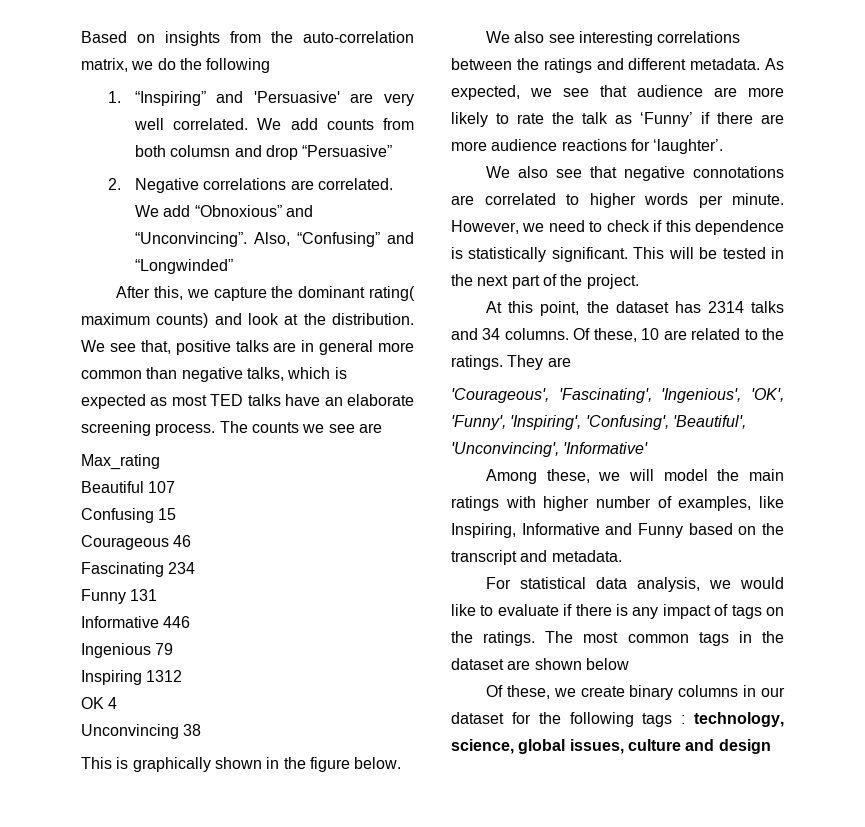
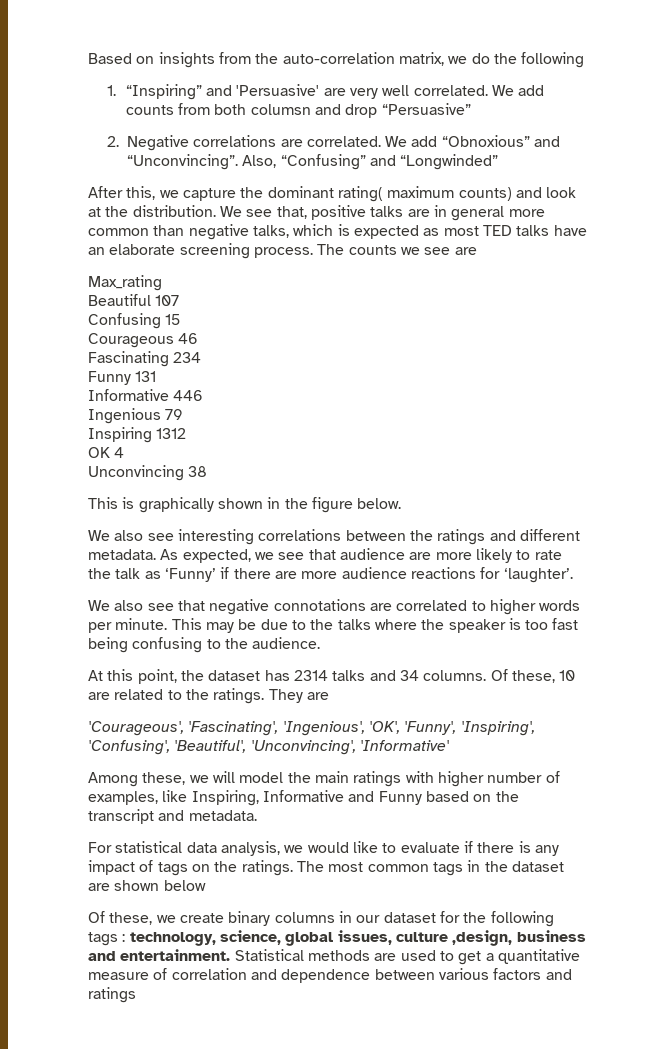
- However, we need to check if this dependence is statistically significant. This will be tested in the next part of the project.
+ This may be due to the talks where the speaker is too fast being confusing to the audience.
- Of these, we create binary columns in our dataset for the following tags : technology, science, global issues, culture and design
+ Of these, we create binary columns in our dataset for the following tags : technology, science, global issues, culture ,design, business and entertainment. Statistical methods are used to get a quantitative measure of correlation and dependence between various factors and ratings

